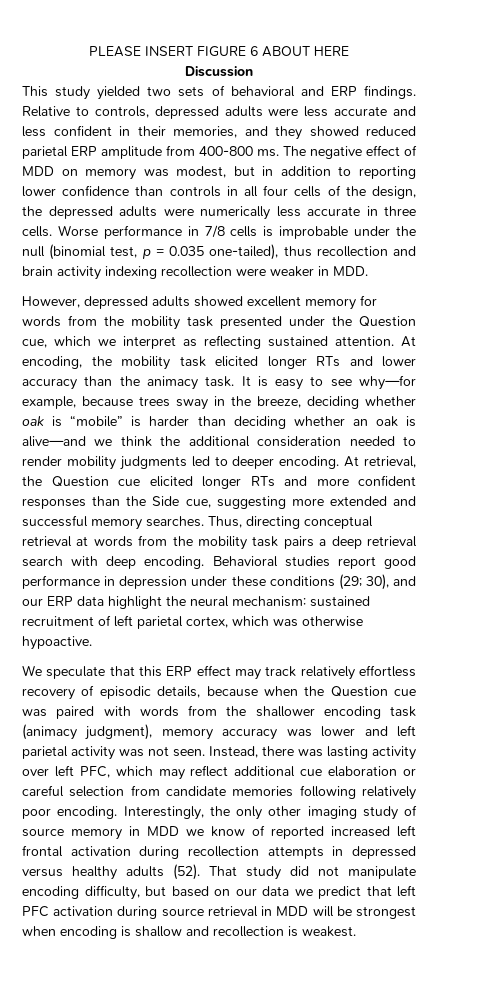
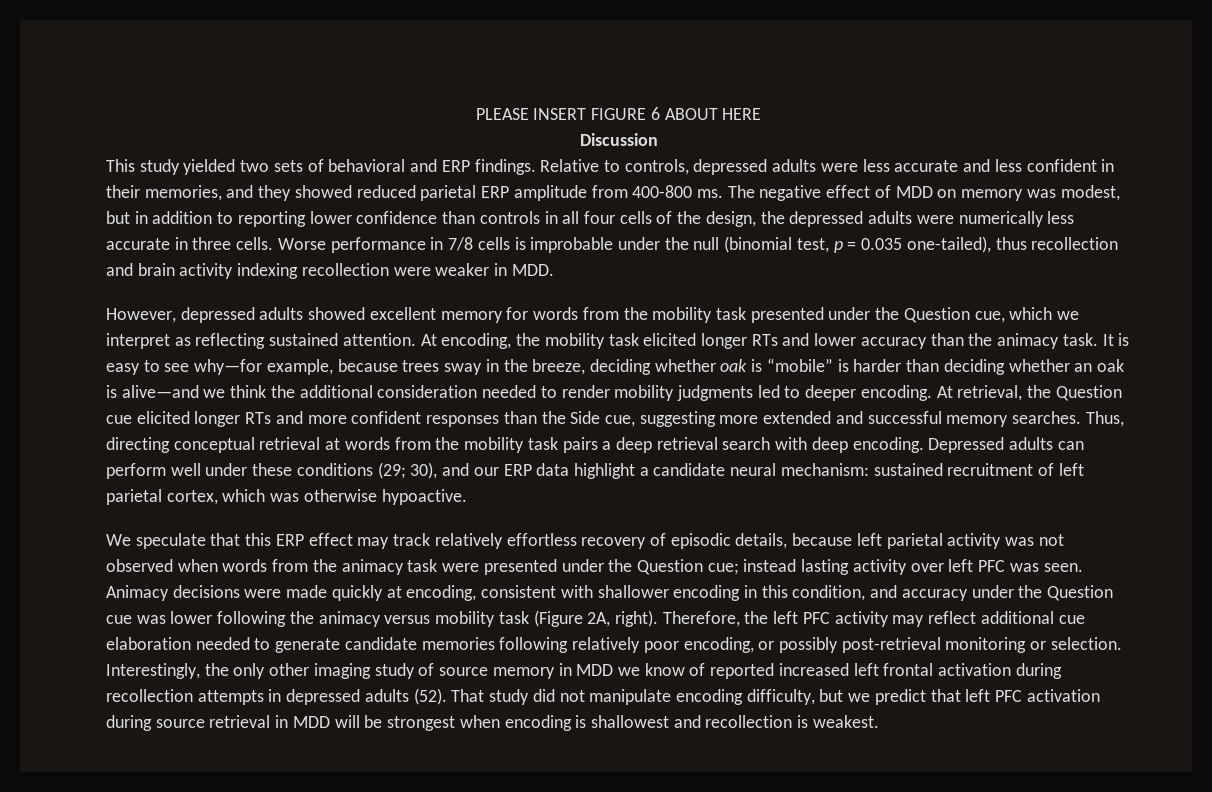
- Behavioral studies report good performance in depression under these conditions (29; 30), and our ERP data highlight the neural mechanism: sustained recruitment of left parietal cortex, which was otherwise hypoactive.
+ Depressed adults can perform well under these conditions (29; 30), and our ERP data highlight a candidate neural mechanism: sustained recruitment of left parietal cortex, which was otherwise hypoactive.
- We speculate that this ERP effect may track relatively effortless recovery of episodic details, because when the Question cue was paired with words from the shallower encoding task (animacy judgment), memory accuracy was lower and left parietal activity was not seen. Instead, there was lasting activity over left PFC, which may reflect additional cue elaboration or careful selection from candidate memories following relatively poor encoding.
+ We speculate that this ERP effect may track relatively effortless recovery of episodic details, because left parietal activity was not observed when words from the animacy task were presented under the Question cue; instead lasting activity over left PFC was seen. Animacy decisions were made quickly at encoding, consistent with shallower encoding in this condition, and accuracy under the Question cue was lower following the animacy versus mobility task (Figure 2A, right). Therefore, the left PFC activity may reflect additional cue elaboration needed to generate candidate memories following relatively poor encoding, or possibly post-retrieval monitoring or selection.
- Interestingly, the only other imaging study of source memory in MDD we know of reported increased left frontal activation during recollection attempts in depressed versus healthy adults (52).
+ Interestingly, the only other imaging study of source memory in MDD we know of reported increased left frontal activation during recollection attempts in depressed adults (52).
- That study did not manipulate encoding difficulty, but based on our data we predict that left PFC activation during source retrieval in MDD will be strongest when encoding is shallow and recollection is weakest.
+ That study did not manipulate encoding difficulty, but we predict that left PFC activation during source retrieval in MDD will be strongest when encoding is shallowest and recollection is weakest.

